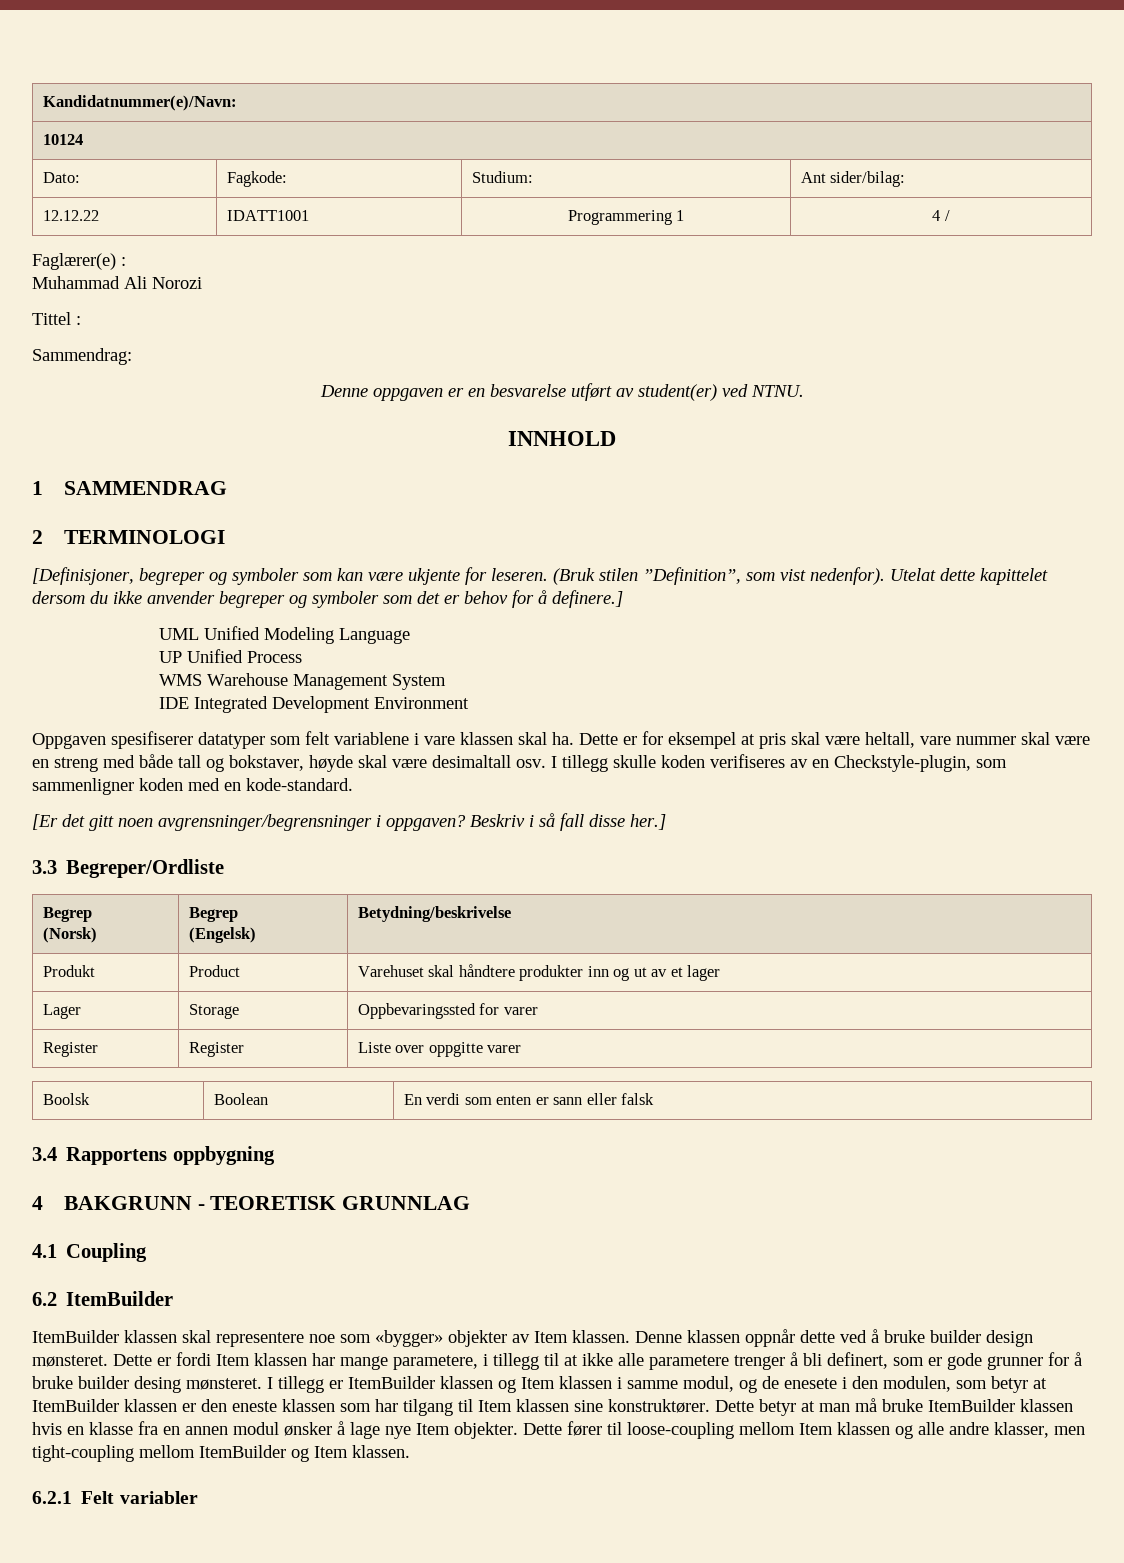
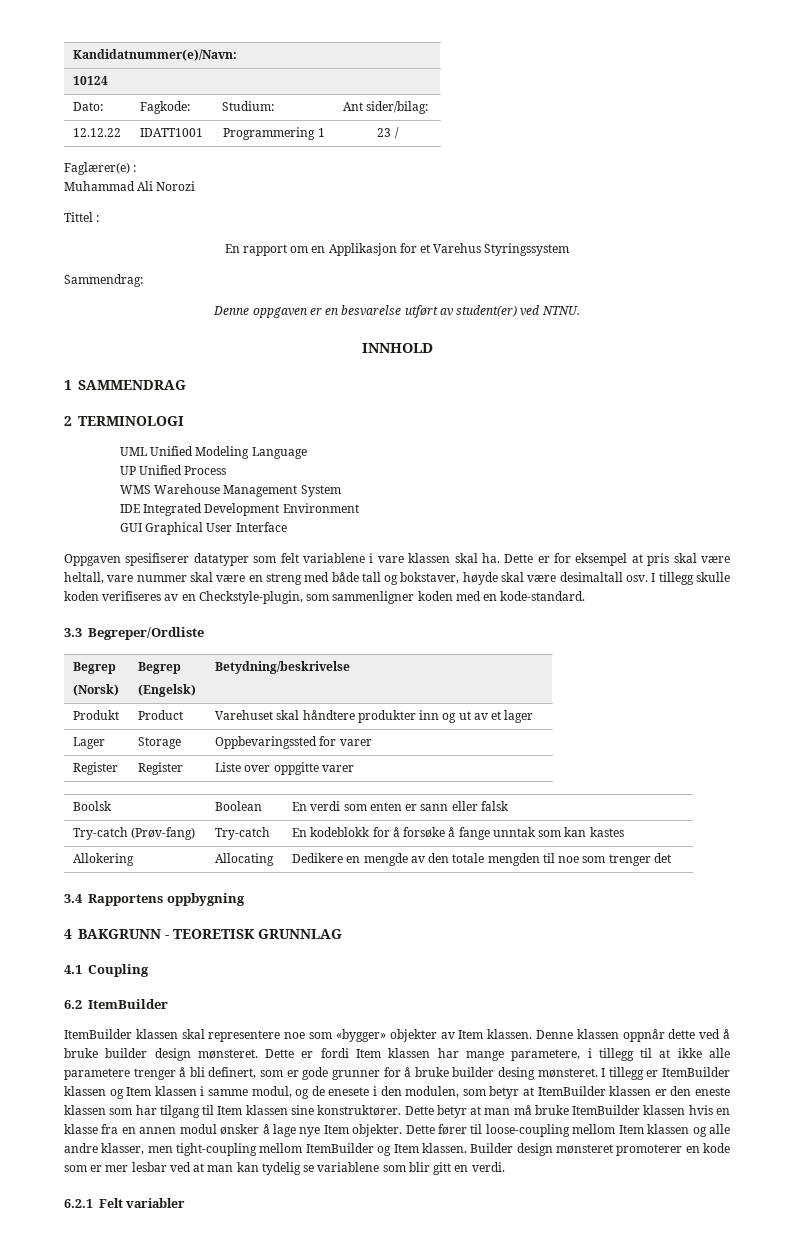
- 12.12.22 | IDATT1001 | Programmering 1 | 4 /
+ 12.12.22 | IDATT1001 | Programmering 1 | 23 /
+ En rapport om en Applikasjon for et Varehus Styringssystem
- [Definisjoner, begreper og symboler som kan være ukjente for leseren. (Bruk stilen ”Definition”, som vist nedenfor). Utelat dette kapittelet dersom du ikke anvender begreper og symboler som det er behov for å definere.]
+ GUI Graphical User Interface
- [Er det gitt noen avgrensninger/begrensninger i oppgaven? Beskriv i så fall disse her.]
+ Try-catch (Prøv-fang) | Try-catch | En kodeblokk for å forsøke å fange unntak som kan kastes
+ Allokering | Allocating | Dedikere en mengde av den totale mengden til noe som trenger det
+ Builder design mønsteret promoterer en kode som er mer lesbar ved at man kan tydelig se variablene som blir gitt en verdi.

